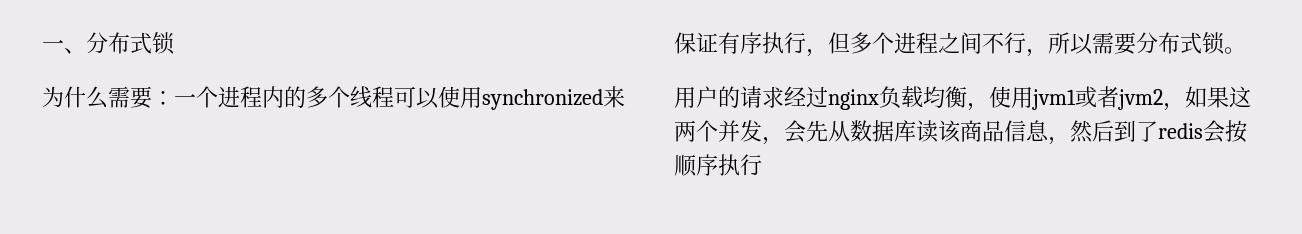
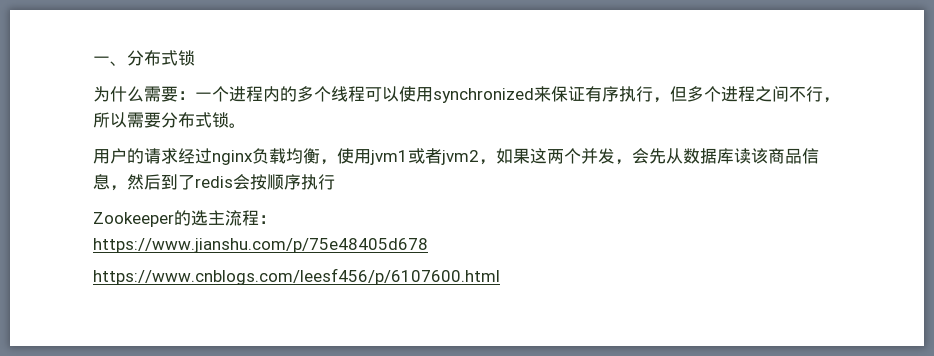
+ Zookeeper的选主流程：
+ https://www.jianshu.com/p/75e48405d678
+ https://www.cnblogs.com/leesf456/p/6107600.html

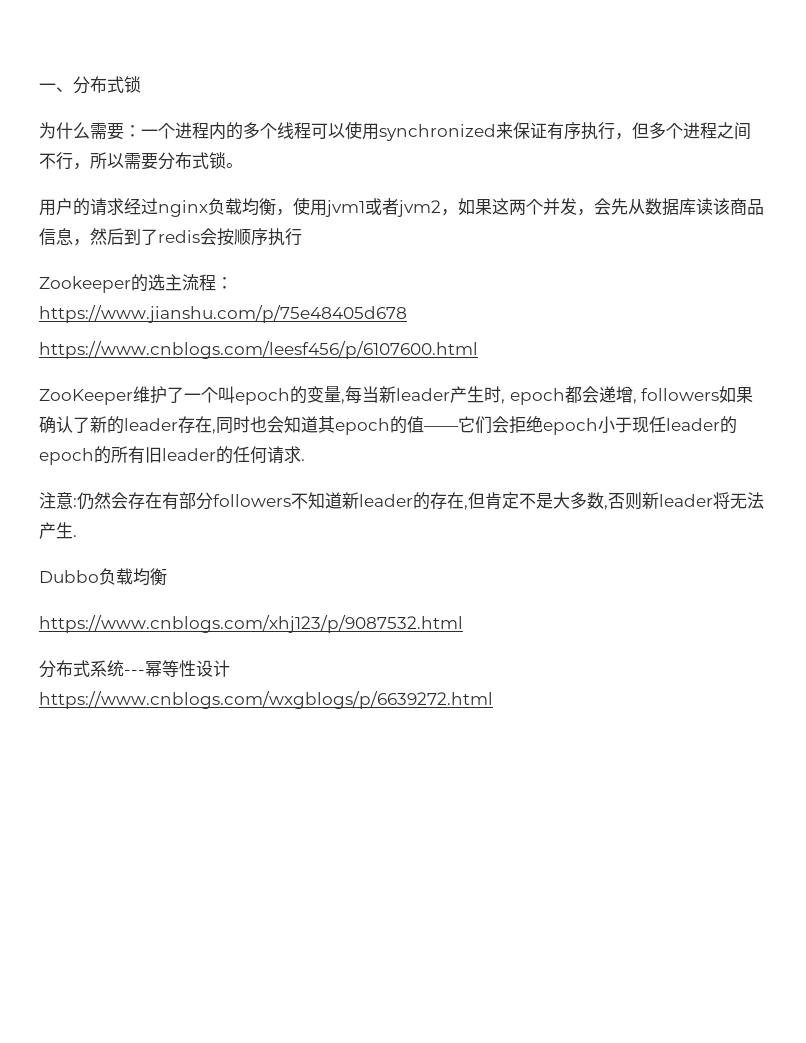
+ ZooKeeper维护了一个叫epoch的变量,每当新leader产生时, epoch都会递增, followers如果确认了新的leader存在,同时也会知道其epoch的值——它们会拒绝epoch小于现任leader的epoch的所有旧leader的任何请求.
+ 注意:仍然会存在有部分followers不知道新leader的存在,但肯定不是大多数,否则新leader将无法产生.
+ Dubbo负载均衡
+ https://www.cnblogs.com/xhj123/p/9087532.html
+ 分布式系统---幂等性设计
+ https://www.cnblogs.com/wxgblogs/p/6639272.html

